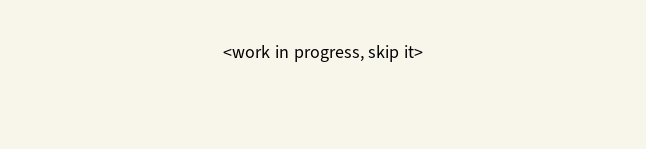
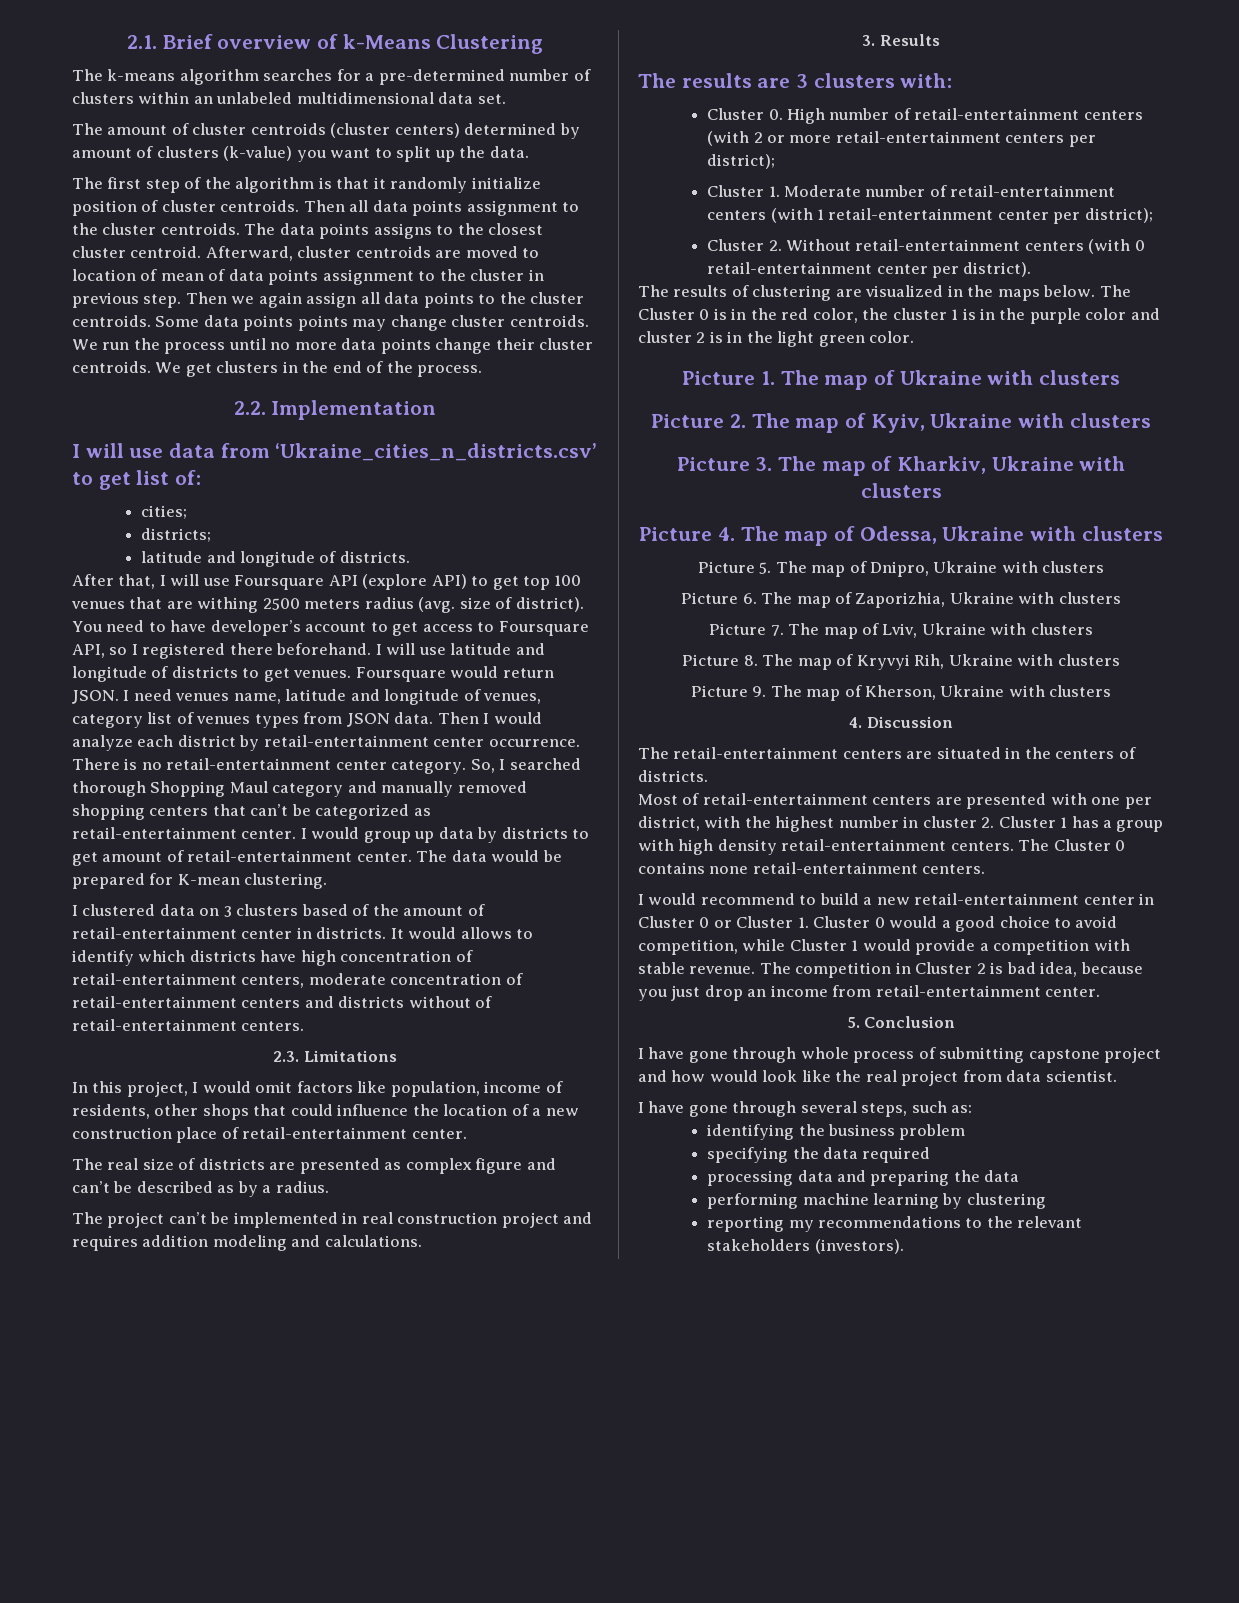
- <work in progress, skip it>
+ 2.1. Brief overview of k-Means Clustering
+ The k-means algorithm searches for a pre-determined number of clusters within an unlabeled multidimensional data set.
+ The amount of cluster centroids (cluster centers) determined by amount of clusters (k-value) you want to split up the data.
+ The first step of the algorithm is that it randomly initialize position of cluster centroids. Then all data points assignment to the cluster centroids. The data points assigns to the closest cluster centroid. Afterward, cluster centroids are moved to location of mean of data points assignment to the cluster in previous step. Then we again assign all data points to the cluster centroids. Some data points points may change cluster centroids. We run the process until no more data points change their cluster centroids. We get clusters in the end of the process.
+ 2.2. Implementation
+ I will use data from ‘Ukraine_cities_n_districts.csv’ to get list of:
+ cities;
+ districts;
+ latitude and longitude of districts.
+ After that, I will use Foursquare API (explore API) to get top 100 venues that are withing 2500 meters radius (avg. size of district). You need to have developer’s account to get access to Foursquare API, so I registered there beforehand. I will use latitude and longitude of districts to get venues. Foursquare would return JSON. I need venues name, latitude and longitude of venues, category list of venues types from JSON data. Then I would analyze each district by retail-entertainment center occurrence. There is no retail-entertainment center category. So, I searched thorough Shopping Maul category and manually removed shopping centers that can’t be categorized as retail-entertainment center. I would group up data by districts to get amount of retail-entertainment center. The data would be prepared for K-mean clustering.
+ I clustered data on 3 clusters based of the amount of retail-entertainment center in districts. It would allows to identify which districts have high concentration of retail-entertainment centers, moderate concentration of retail-entertainment centers and districts without of retail-entertainment centers.
+ 2.3. Limitations
+ In this project, I would omit factors like population, income of residents, other shops that could influence the location of a new construction place of retail-entertainment center.
+ The real size of districts are presented as complex figure and can’t be described as by a radius.
+ The project can’t be implemented in real construction project and requires addition modeling and calculations.
+ 3. Results
+ The results are 3 clusters with:
+ Cluster 0. High number of retail-entertainment centers (with 2 or more retail-entertainment centers per district);
+ Cluster 1. Moderate number of retail-entertainment centers (with 1 retail-entertainment center per district);
+ Cluster 2. Without retail-entertainment centers (with 0 retail-entertainment center per district).
+ The results of clustering are visualized in the maps below. The Cluster 0 is in the red color, the cluster 1 is in the purple color and cluster 2 is in the light green color.
+ Picture 1. The map of Ukraine with clusters
+ Picture 2. The map of Kyiv, Ukraine with clusters
+ Picture 3. The map of Kharkiv, Ukraine with clusters
+ Picture 4. The map of Odessa, Ukraine with clusters
+ Picture 5. The map of Dnipro, Ukraine with clusters
+ Picture 6. The map of Zaporizhia, Ukraine with clusters
+ Picture 7. The map of Lviv, Ukraine with clusters
+ Picture 8. The map of Kryvyi Rih, Ukraine with clusters
+ Picture 9. The map of Kherson, Ukraine with clusters
+ 4. Discussion
+ The retail-entertainment centers are situated in the centers of districts.
+ Most of retail-entertainment centers are presented with one per district, with the highest number in cluster 2. Cluster 1 has a group with high density retail-entertainment centers. The Cluster 0 contains none retail-entertainment centers.
+ I would recommend to build a new retail-entertainment center in Cluster 0 or Cluster 1. Cluster 0 would a good choice to avoid competition, while Cluster 1 would provide a competition with stable revenue. The competition in Cluster 2 is bad idea, because you just drop an income from retail-entertainment center.
+ 5. Conclusion
+ I have gone through whole process of submitting capstone project and how would look like the real project from data scientist.
+ I have gone through several steps, such as:
+ identifying the business problem
+ specifying the data required
+ processing data and preparing the data
+ performing machine learning by clustering
+ reporting my recommendations to the relevant stakeholders (investors).

